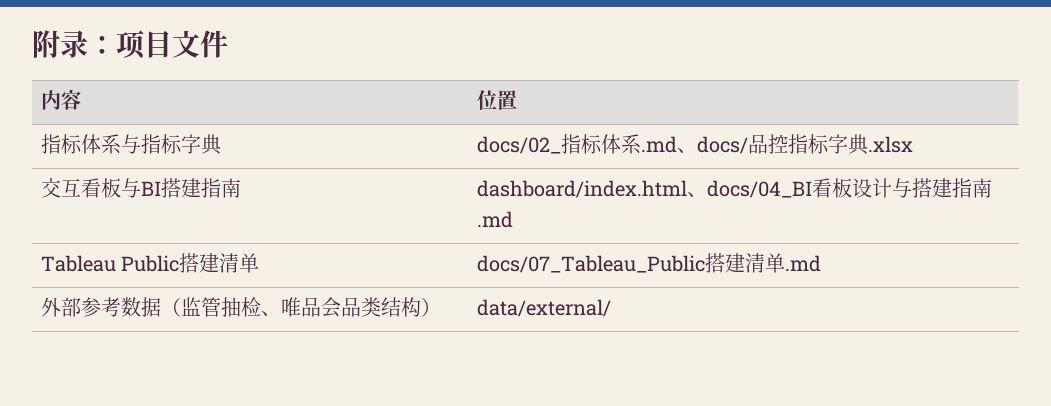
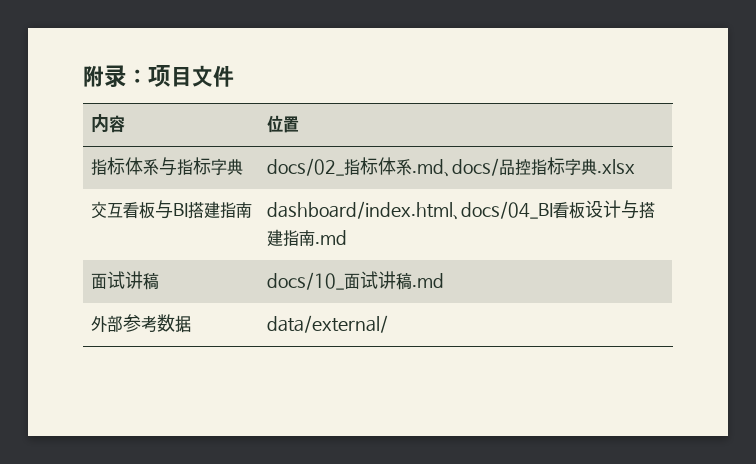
- Tableau Public搭建清单 | docs/07_Tableau_Public搭建清单.md
- 外部参考数据（监管抽检、唯品会品类结构） | data/external/
+ 面试讲稿 | docs/10_面试讲稿.md
+ 外部参考数据 | data/external/

